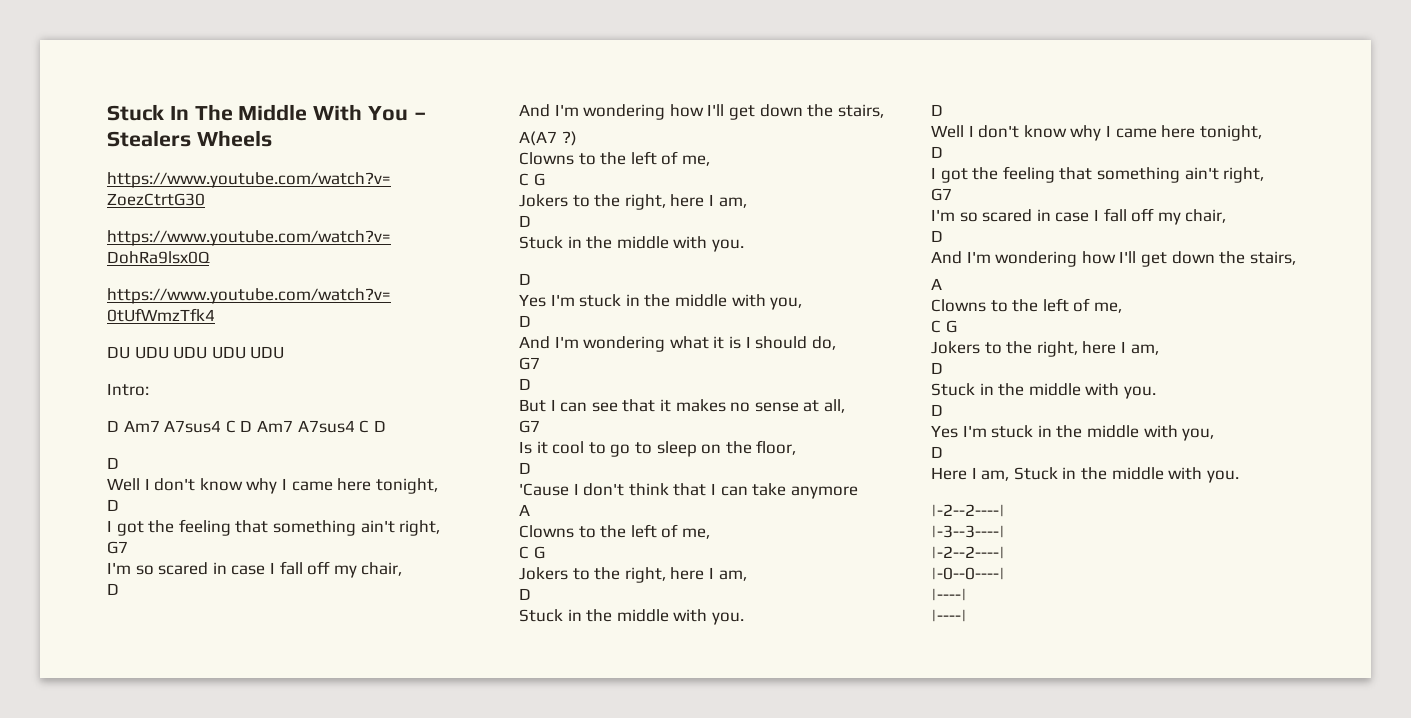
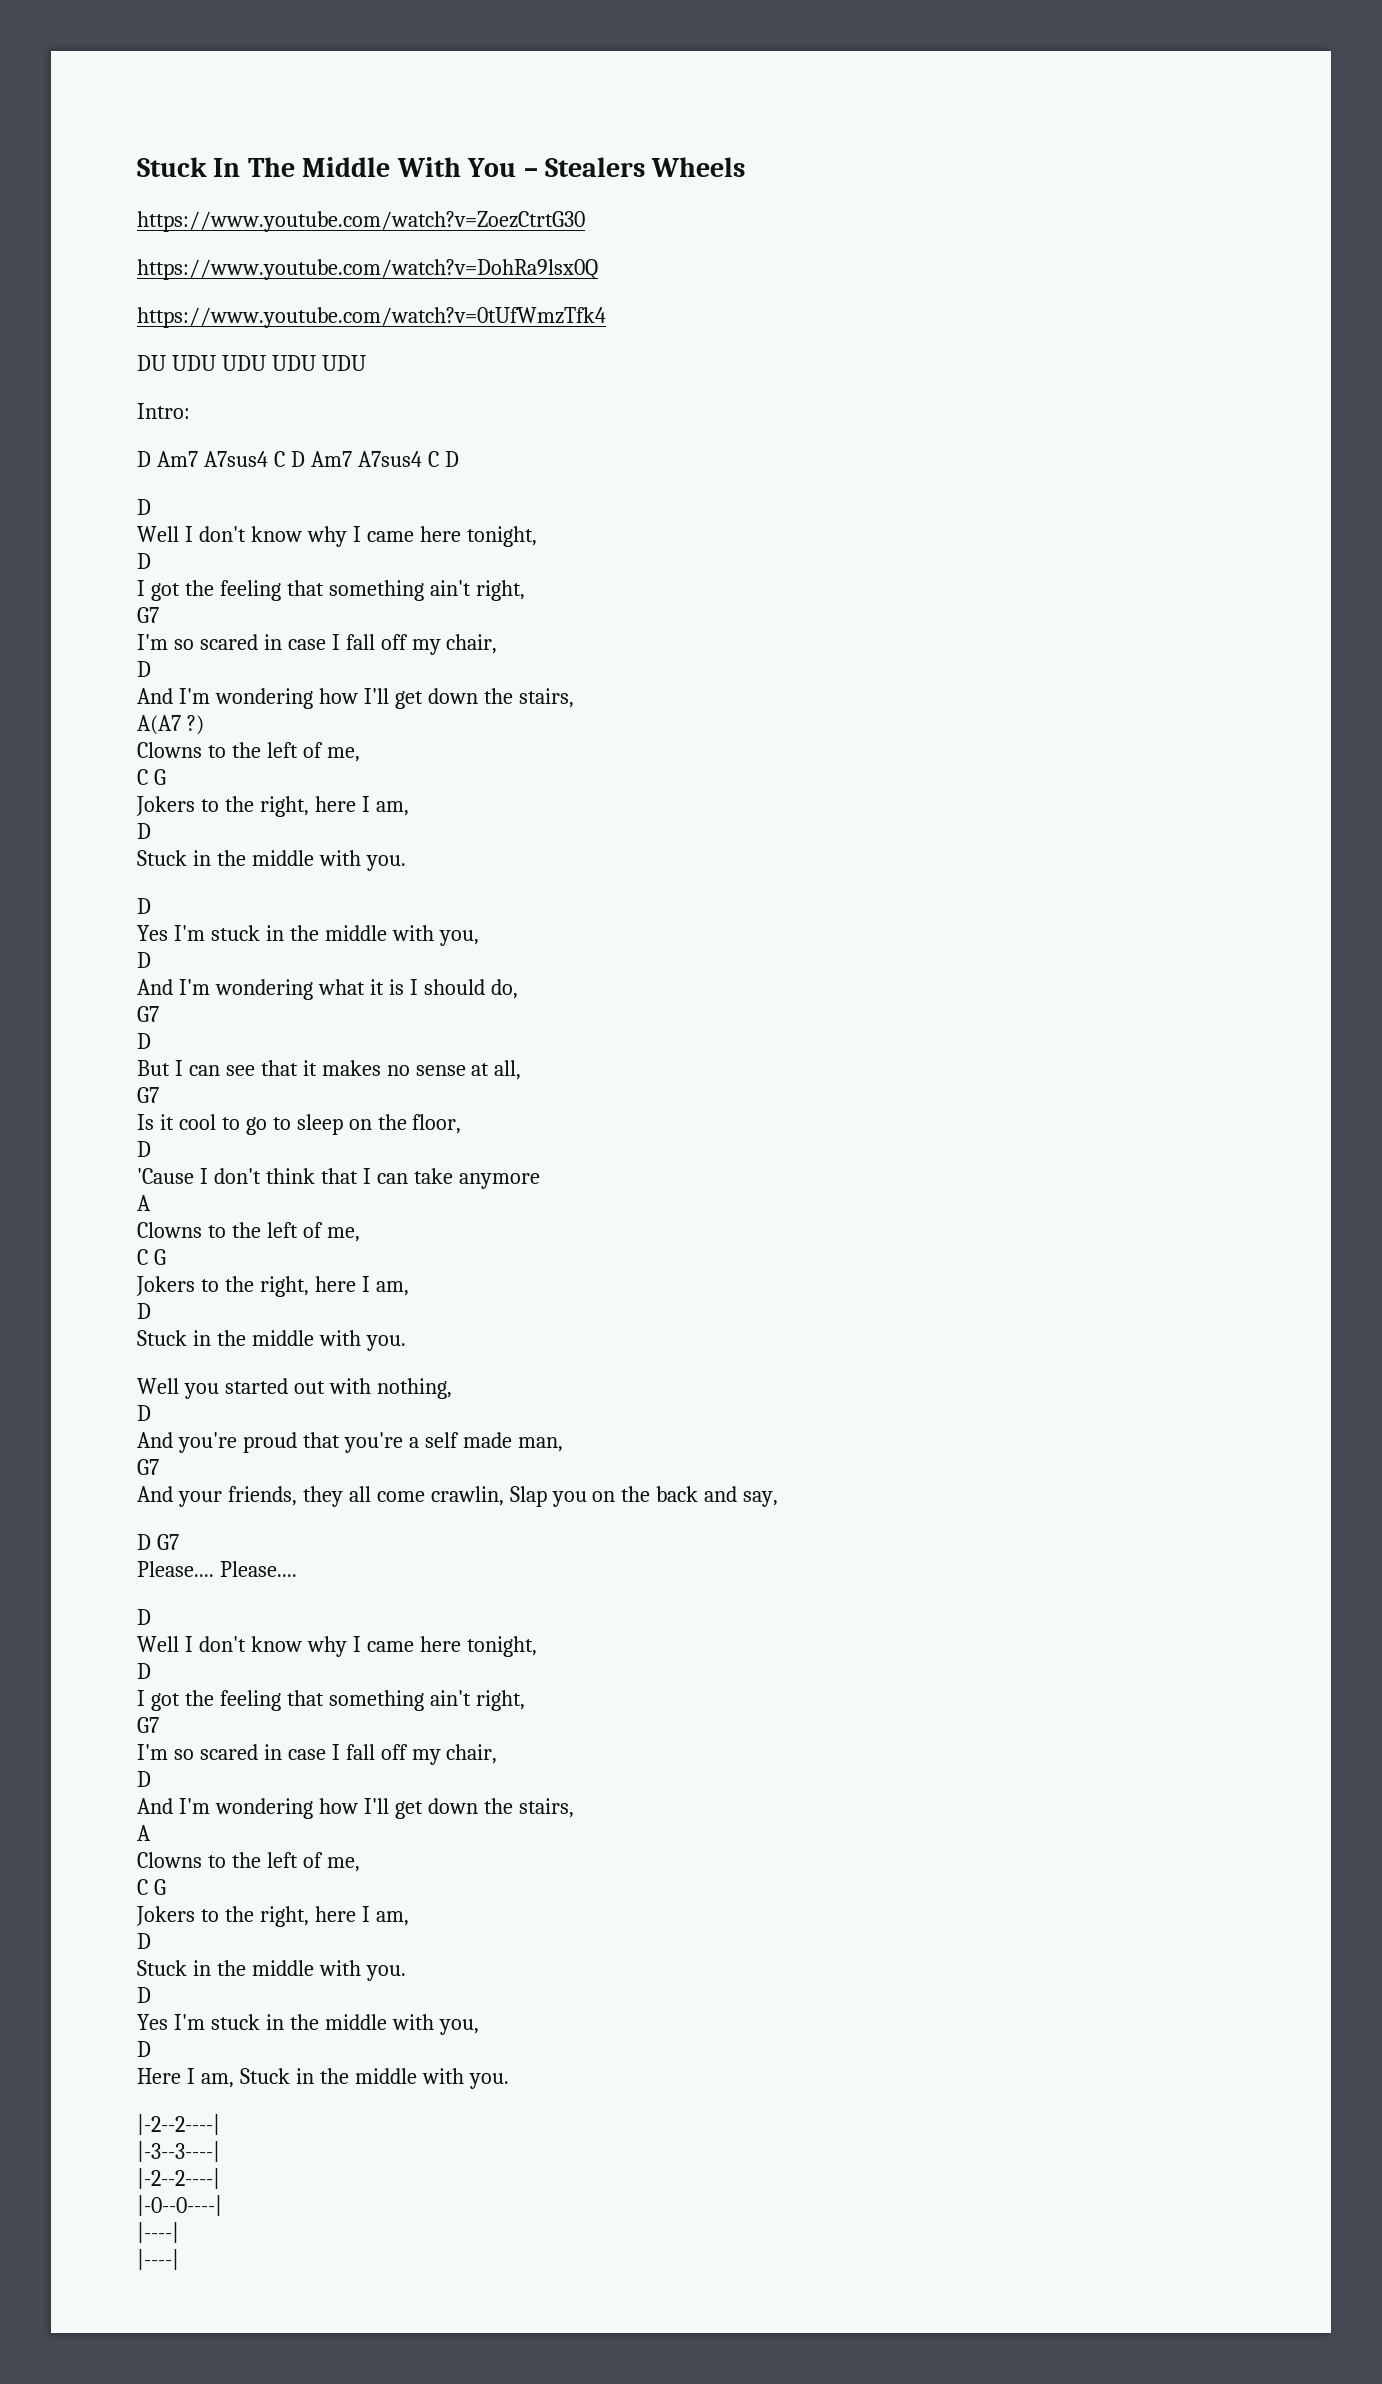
+ Well you started out with nothing,
+ D
+ And you're proud that you're a self made man,
+ G7
+ And your friends, they all come crawlin, Slap you on the back and say,
+ D G7
+ Please.... Please....

